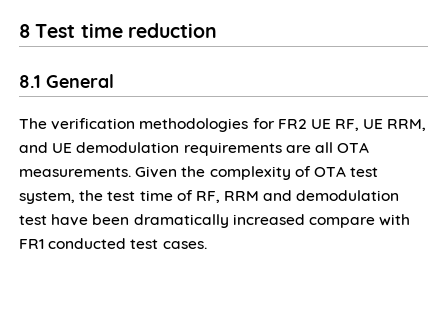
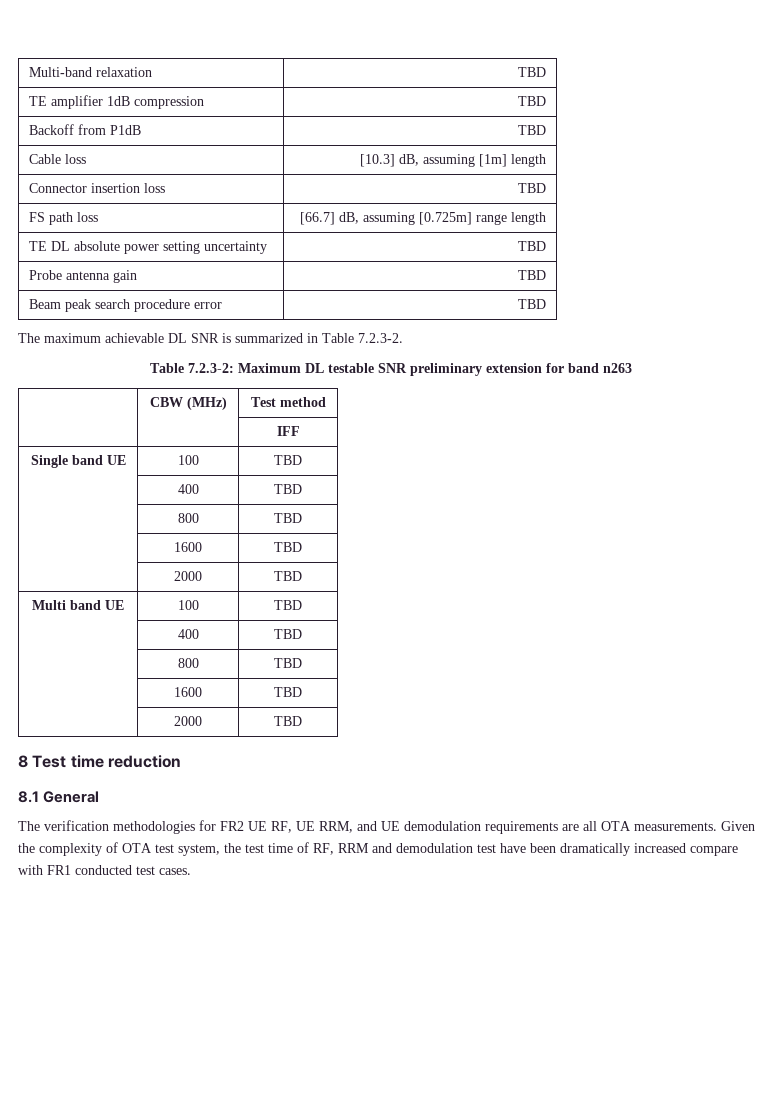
+ Multi-band relaxation | TBD
+ TE amplifier 1dB compression | TBD
+ Backoff from P1dB | TBD
+ Cable loss | [10.3] dB, assuming [1m] length
+ Connector insertion loss | TBD
+ FS path loss | [66.7] dB, assuming [0.725m] range length
+ TE DL absolute power setting uncertainty | TBD
+ Probe antenna gain | TBD
+ Beam peak search procedure error | TBD
+ The maximum achievable DL SNR is summarized in Table 7.2.3-2.
+ Table 7.2.3-2: Maximum DL testable SNR preliminary extension for band n263
+ | CBW (MHz) | Test method
+ | | IFF
+ Single band UE | 100 | TBD
+ | 400 | TBD
+ | 800 | TBD
+ | 1600 | TBD
+ | 2000 | TBD
+ Multi band UE | 100 | TBD
+ | 400 | TBD
+ | 800 | TBD
+ | 1600 | TBD
+ | 2000 | TBD

